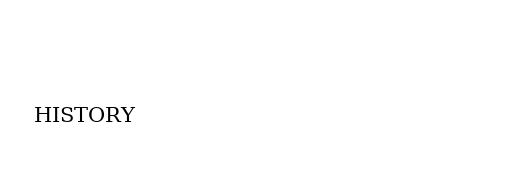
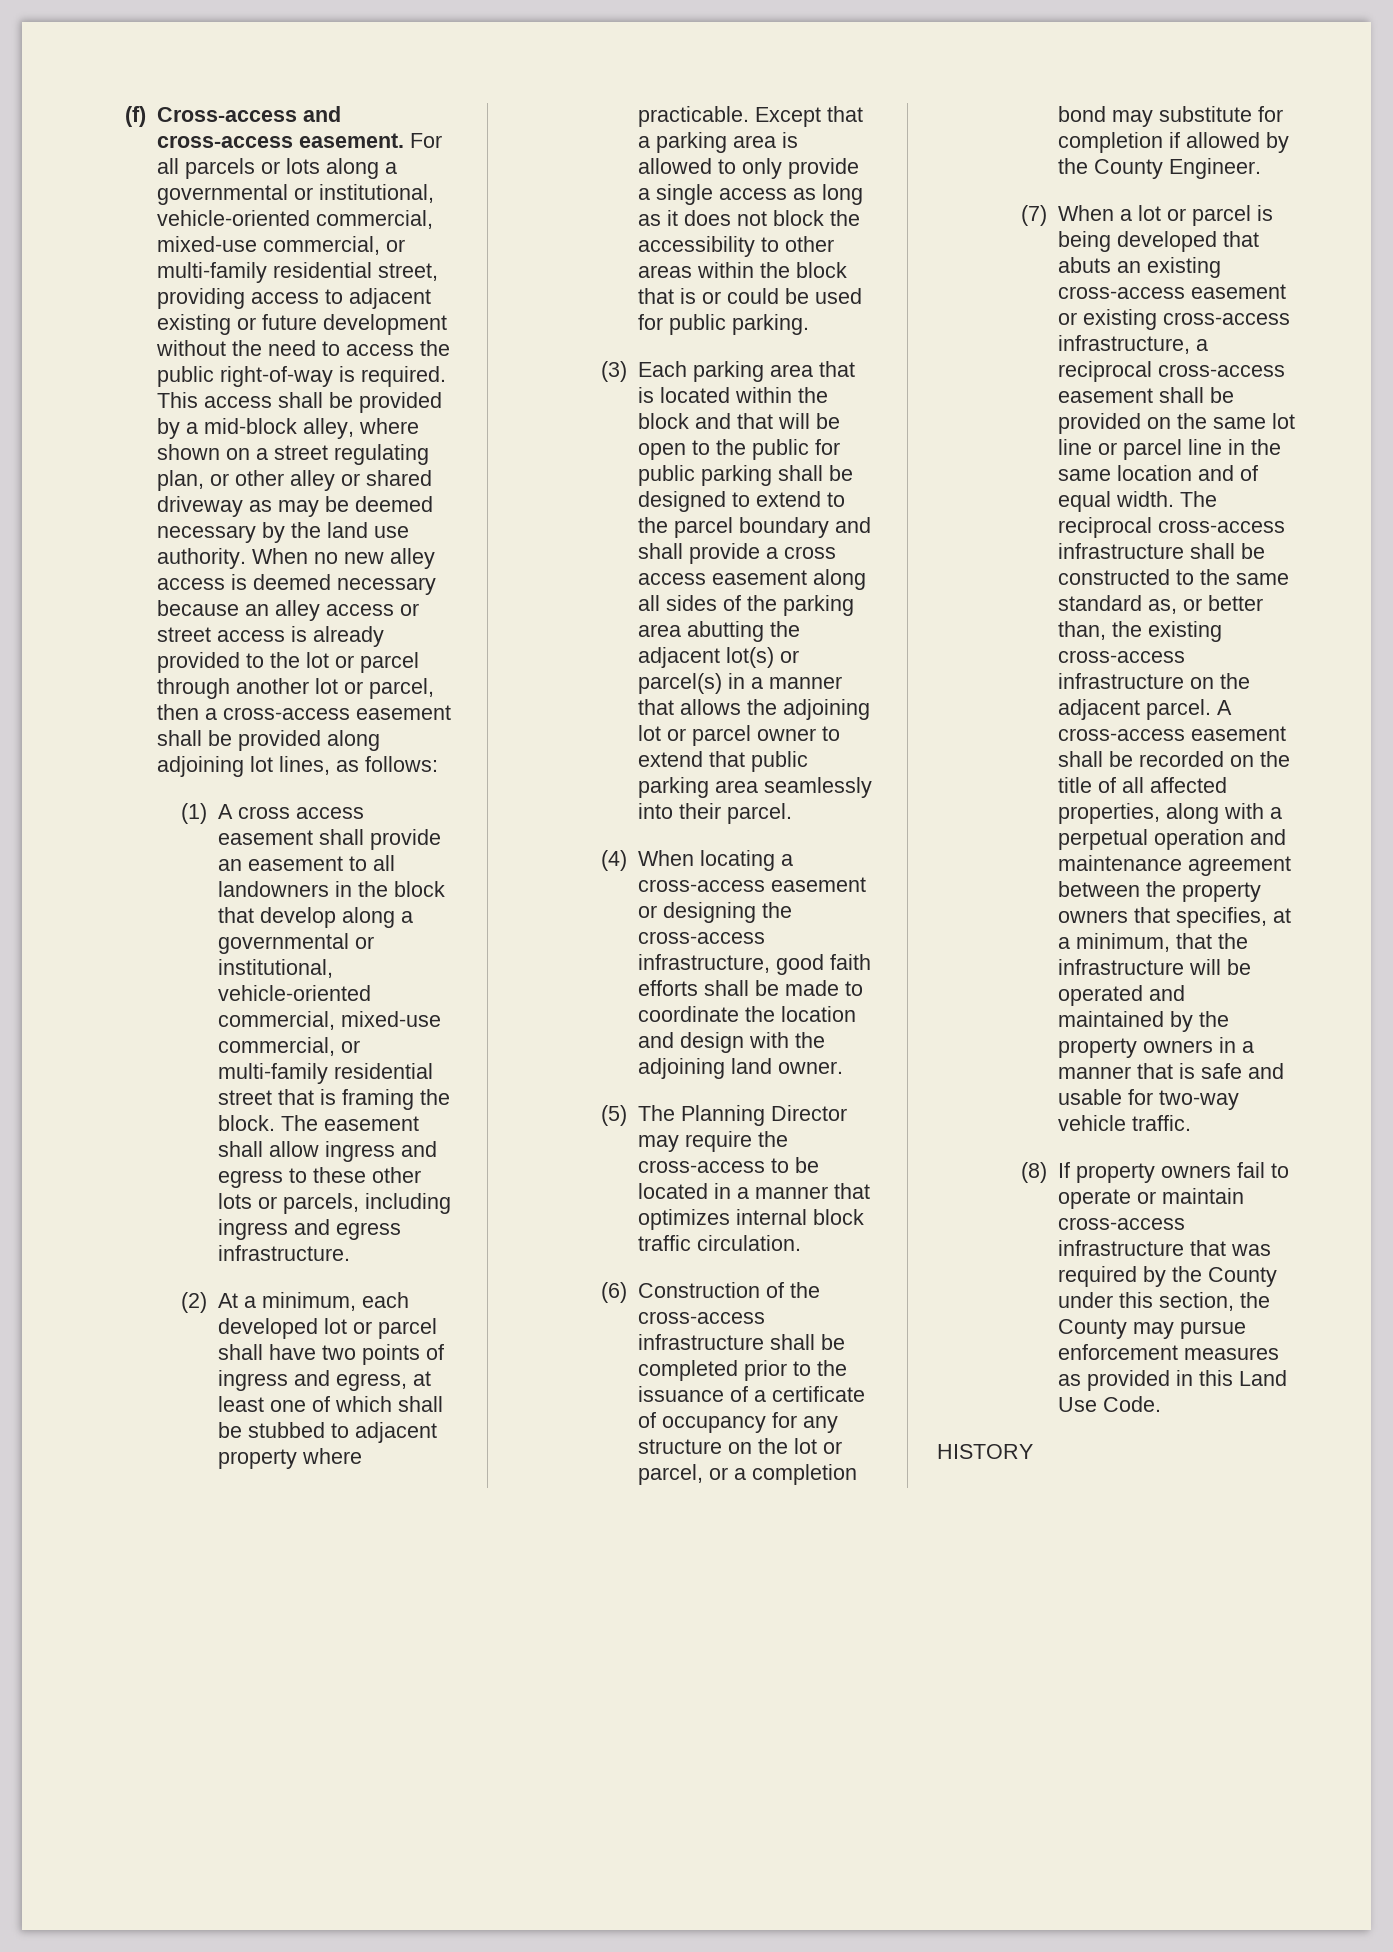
+ (f) Cross-access and cross-access easement. For all parcels or lots along a governmental or institutional, vehicle-oriented commercial, mixed-use commercial, or multi-family residential street, providing access to adjacent existing or future development without the need to access the public right-of-way is required. This access shall be provided by a mid-block alley, where shown on a street regulating plan, or other alley or shared driveway as may be deemed necessary by the land use authority. When no new alley access is deemed necessary because an alley access or street access is already provided to the lot or parcel through another lot or parcel, then a cross-access easement shall be provided along adjoining lot lines, as follows:
+ (1) A cross access easement shall provide an easement to all landowners in the block that develop along a governmental or institutional, vehicle-oriented commercial, mixed-use commercial, or multi-family residential street that is framing the block. The easement shall allow ingress and egress to these other lots or parcels, including ingress and egress infrastructure.
+ (2) At a minimum, each developed lot or parcel shall have two points of ingress and egress, at least one of which shall be stubbed to adjacent property where practicable. Except that a parking area is allowed to only provide a single access as long as it does not block the accessibility to other areas within the block that is or could be used for public parking.
+ (3) Each parking area that is located within the block and that will be open to the public for public parking shall be designed to extend to the parcel boundary and shall provide a cross access easement along all sides of the parking area abutting the adjacent lot(s) or parcel(s) in a manner that allows the adjoining lot or parcel owner to extend that public parking area seamlessly into their parcel.
+ (4) When locating a cross-access easement or designing the cross-access infrastructure, good faith efforts shall be made to coordinate the location and design with the adjoining land owner.
+ (5) The Planning Director may require the cross-access to be located in a manner that optimizes internal block traffic circulation.
+ (6) Construction of the cross-access infrastructure shall be completed prior to the issuance of a certificate of occupancy for any structure on the lot or parcel, or a completion bond may substitute for completion if allowed by the County Engineer.
+ (7) When a lot or parcel is being developed that abuts an existing cross-access easement or existing cross-access infrastructure, a reciprocal cross-access easement shall be provided on the same lot line or parcel line in the same location and of equal width. The reciprocal cross-access infrastructure shall be constructed to the same standard as, or better than, the existing cross-access infrastructure on the adjacent parcel. A cross-access easement shall be recorded on the title of all affected properties, along with a perpetual operation and maintenance agreement between the property owners that specifies, at a minimum, that the infrastructure will be operated and maintained by the property owners in a manner that is safe and usable for two-way vehicle traffic.
+ (8) If property owners fail to operate or maintain cross-access infrastructure that was required by the County under this section, the County may pursue enforcement measures as provided in this Land Use Code.

